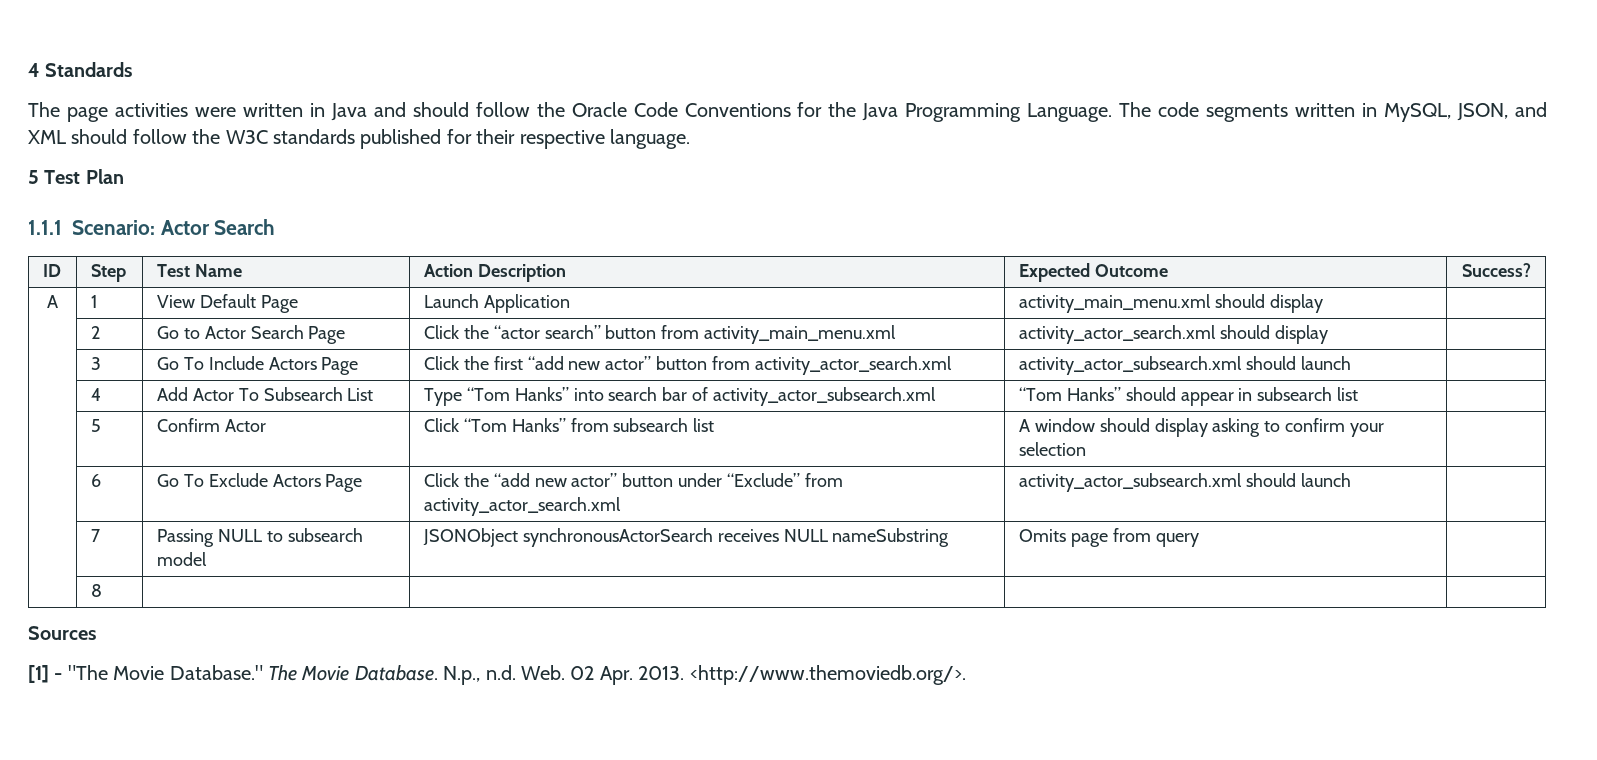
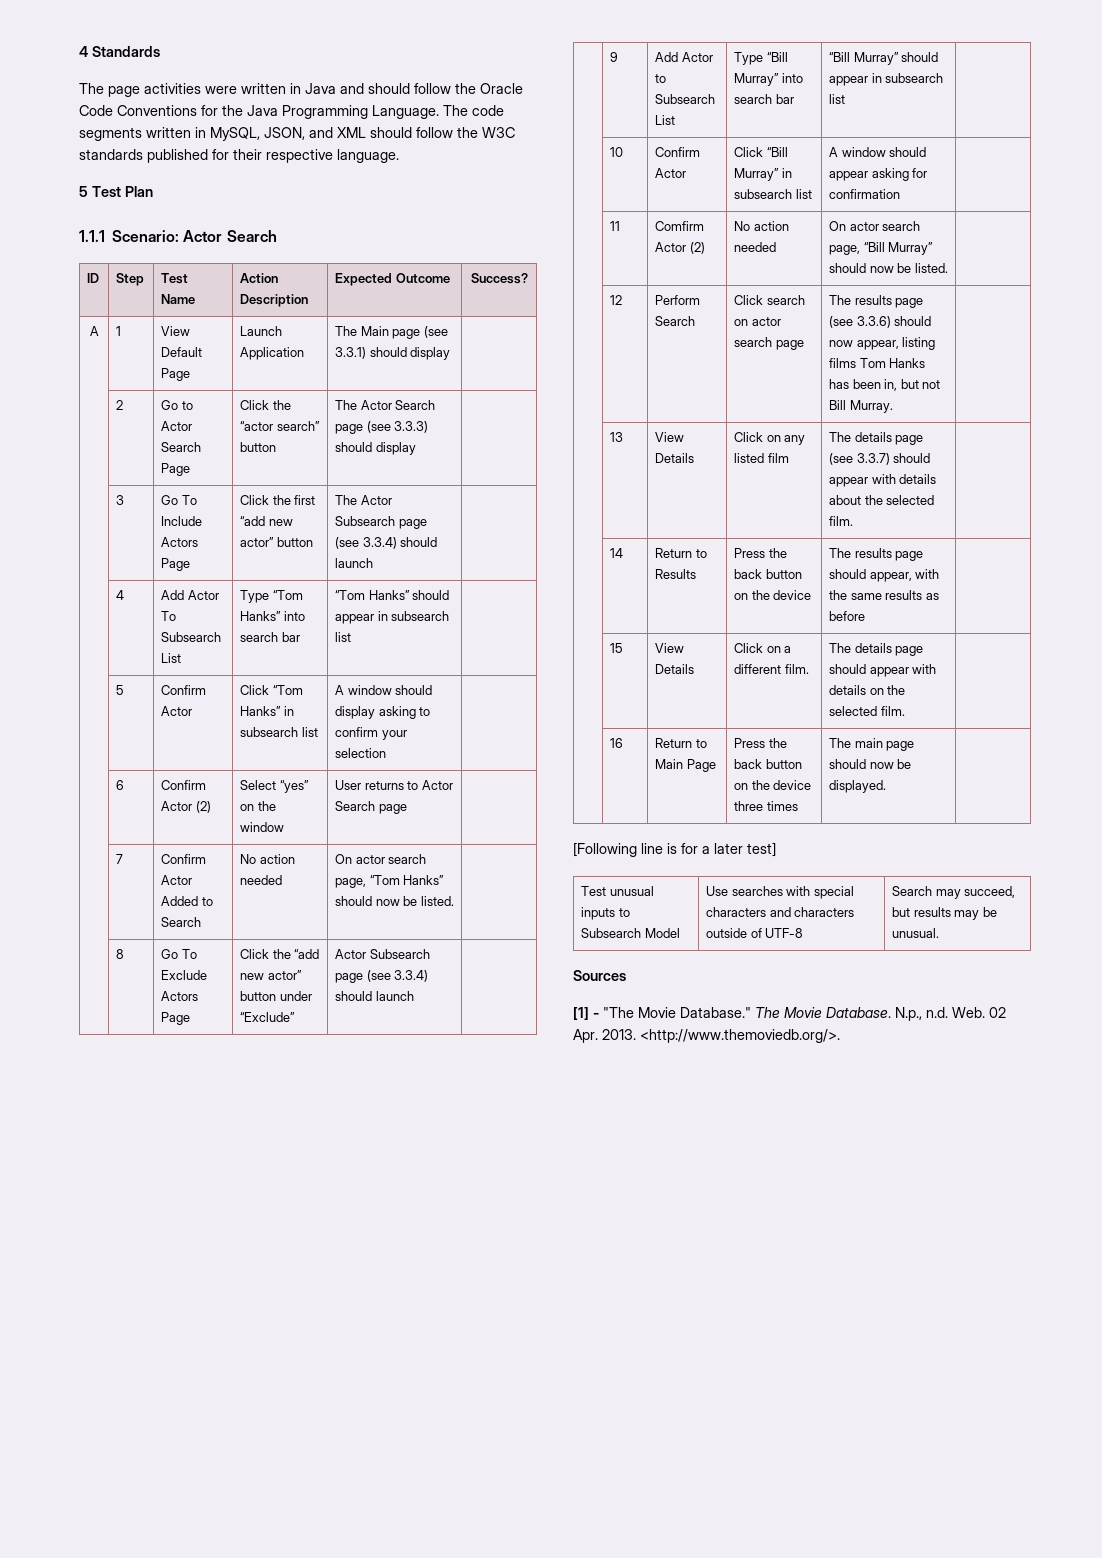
- A | 1 | View Default Page | Launch Application | activity_main_menu.xml should display |
+ A | 1 | View Default Page | Launch Application | The Main page (see 3.3.1) should display |
- | 2 | Go to Actor Search Page | Click the “actor search” button from activity_main_menu.xml | activity_actor_search.xml should display |
+ | 2 | Go to Actor Search Page | Click the “actor search” button | The Actor Search page (see 3.3.3) should display |
- | 3 | Go To Include Actors Page | Click the first “add new actor” button from activity_actor_search.xml | activity_actor_subsearch.xml should launch |
+ | 3 | Go To Include Actors Page | Click the first “add new actor” button | The Actor Subsearch page (see 3.3.4) should launch |
- | 4 | Add Actor To Subsearch List | Type “Tom Hanks” into search bar of activity_actor_subsearch.xml | “Tom Hanks” should appear in subsearch list |
+ | 4 | Add Actor To Subsearch List | Type “Tom Hanks” into search bar | “Tom Hanks” should appear in subsearch list |
- | 5 | Confirm Actor | Click “Tom Hanks” from subsearch list | A window should display asking to confirm your selection |
+ | 5 | Confirm Actor | Click “Tom Hanks” in subsearch list | A window should display asking to confirm your selection |
- | 6 | Go To Exclude Actors Page | Click the “add new actor” button under “Exclude” from activity_actor_search.xml | activity_actor_subsearch.xml should launch |
- | 7 | Passing NULL to subsearch model | JSONObject synchronousActorSearch receives NULL nameSubstring | Omits page from query |
- | 8 | | | |
+ | 6 | Confirm Actor (2) | Select “yes” on the window | User returns to Actor Search page |
+ | 7 | Confirm Actor Added to Search | No action needed | On actor search page, “Tom Hanks” should now be listed. |
+ | 8 | Go To Exclude Actors Page | Click the “add new actor” button under “Exclude” | Actor Subsearch page (see 3.3.4) should launch |
+ | 9 | Add Actor to Subsearch List | Type “Bill Murray” into search bar | “Bill Murray” should appear in subsearch list |
+ | 10 | Confirm Actor | Click “Bill Murray” in subsearch list | A window should appear asking for confirmation |
+ | 11 | Comfirm Actor (2) | No action needed | On actor search page, “Bill Murray” should now be listed. |
+ | 12 | Perform Search | Click search on actor search page | The results page (see 3.3.6) should now appear, listing films Tom Hanks has been in, but not Bill Murray. |
+ | 13 | View Details | Click on any listed film | The details page (see 3.3.7) should appear with details about the selected film. |
+ | 14 | Return to Results | Press the back button on the device | The results page should appear, with the same results as before |
+ | 15 | View Details | Click on a different film. | The details page should appear with details on the selected film. |
+ | 16 | Return to Main Page | Press the back button on the device three times | The main page should now be displayed. |
+ [Following line is for a later test]
+ Test unusual inputs to Subsearch Model | Use searches with special characters and characters outside of UTF-8 | Search may succeed, but results may be unusual.

